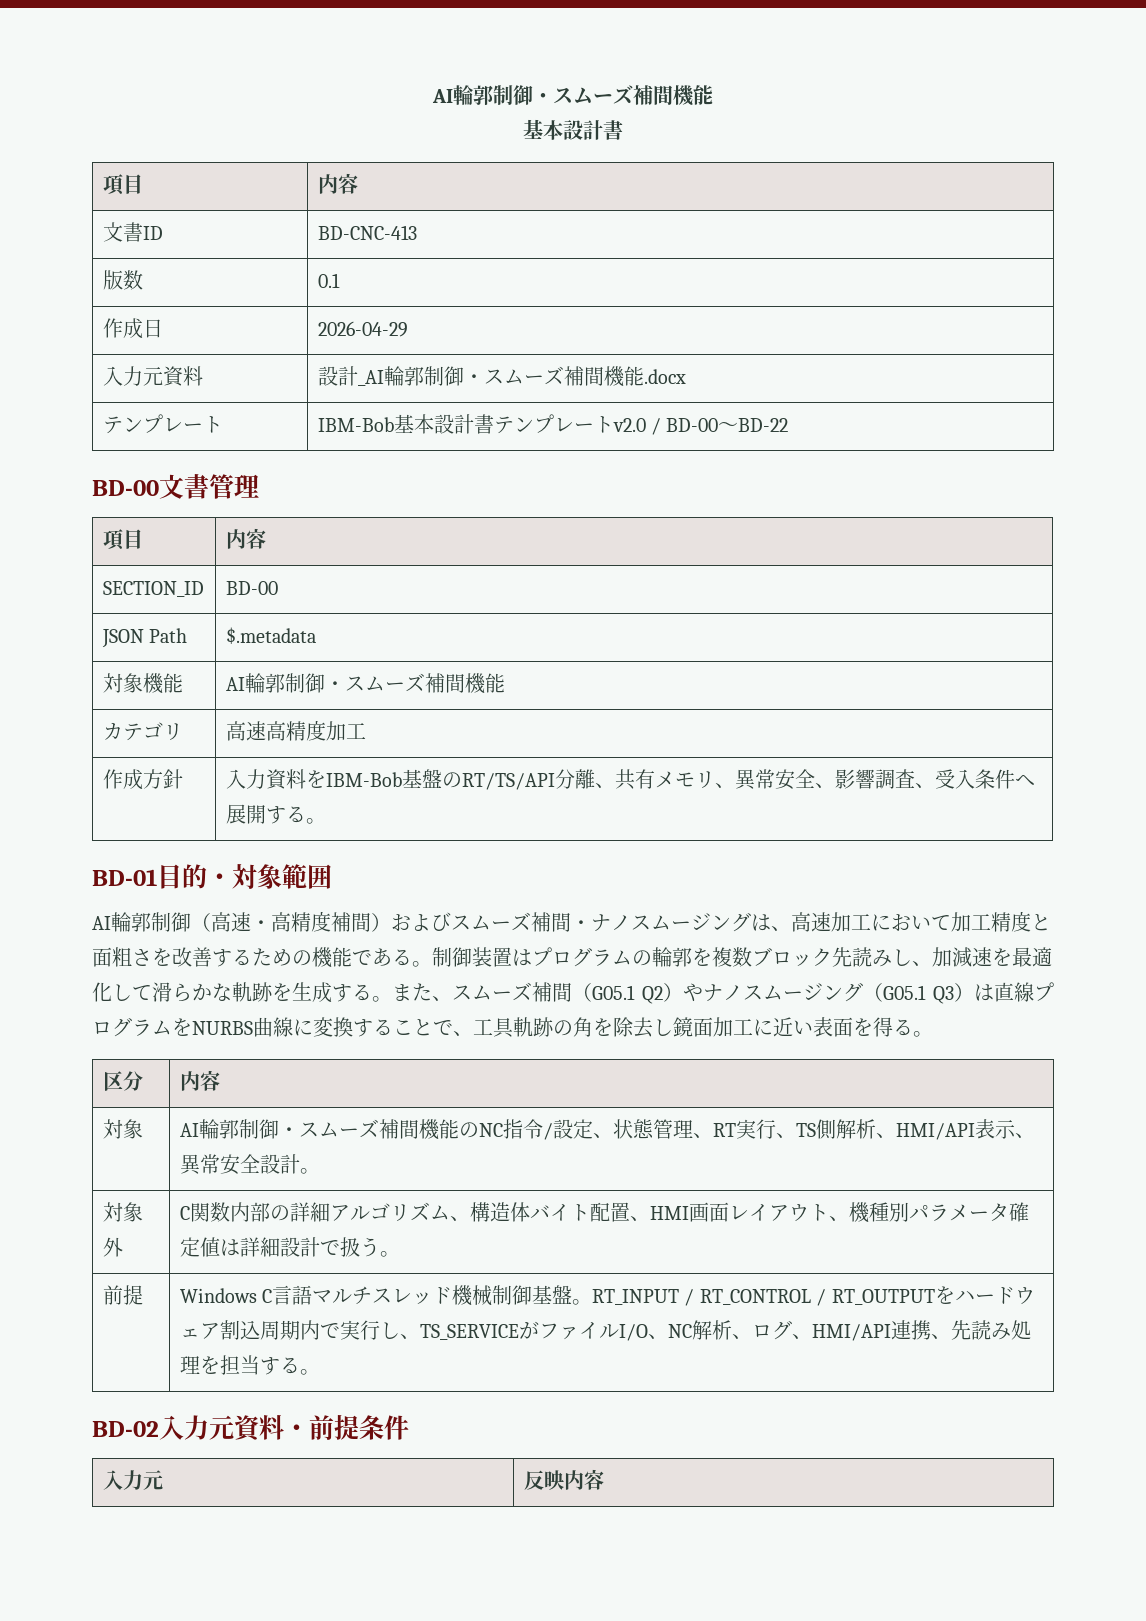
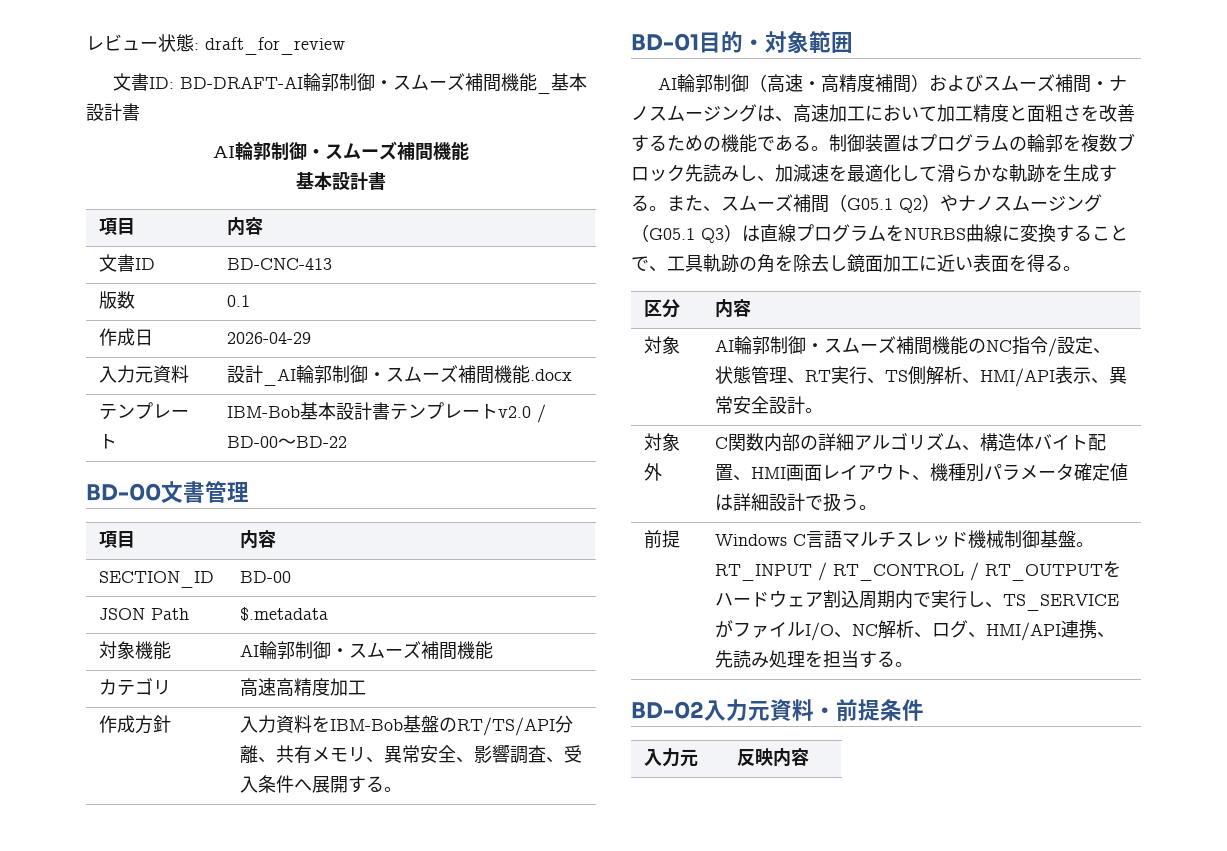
+ レビュー状態: draft_for_review
+ 文書ID: BD-DRAFT-AI輪郭制御・スムーズ補間機能_基本設計書

